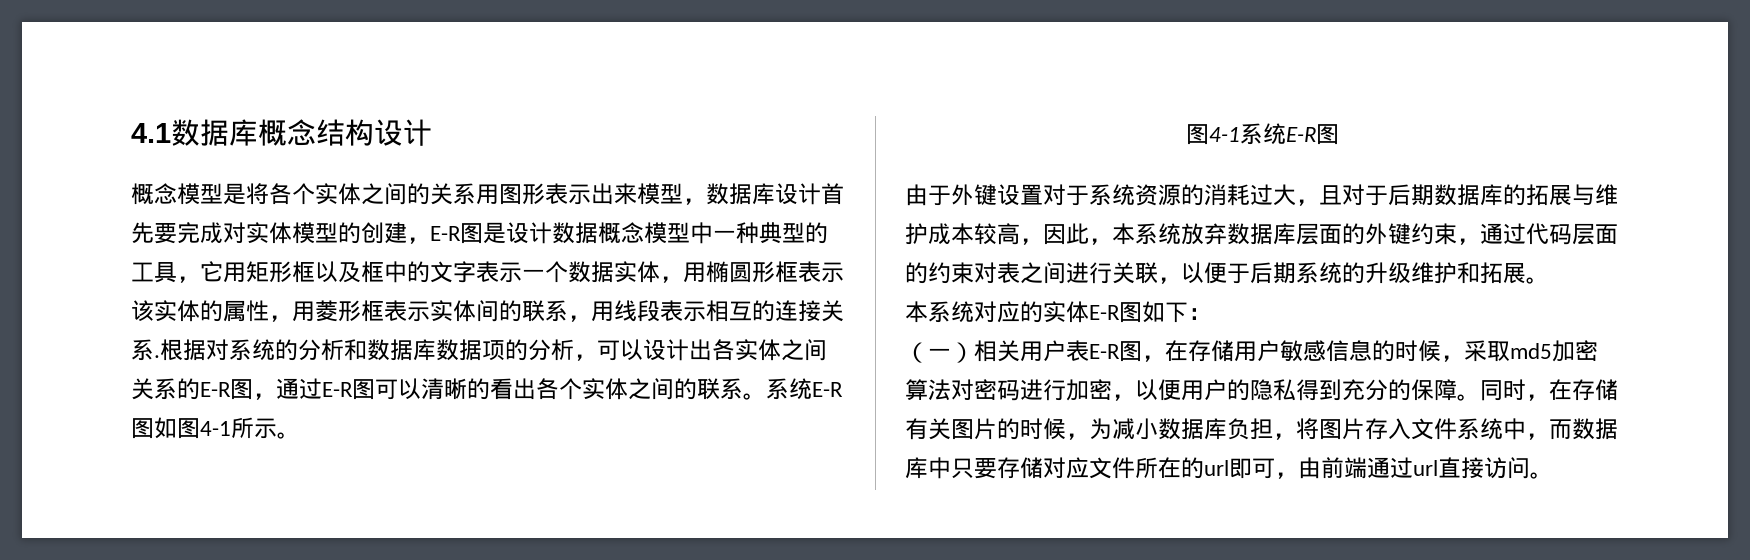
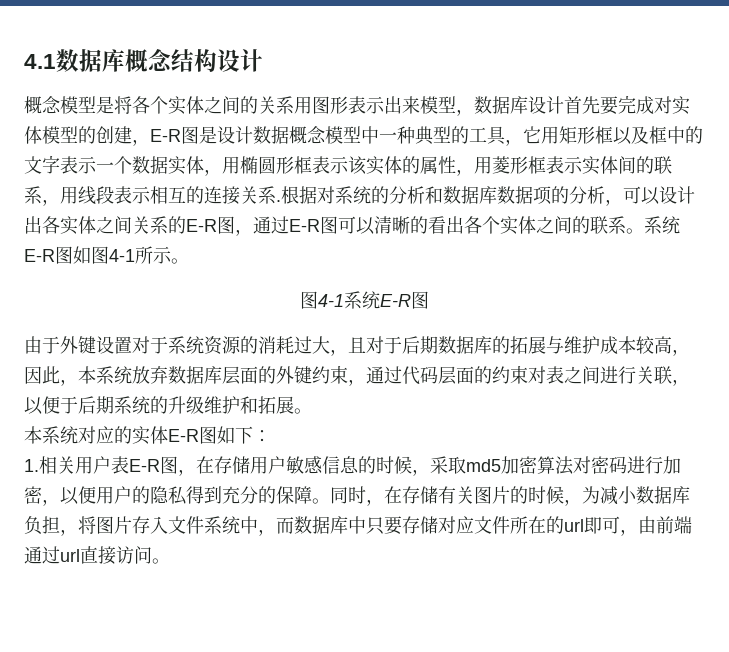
- （一）相关用户表E-R图，在存储用户敏感信息的时候，采取md5加密算法对密码进行加密，以便用户的隐私得到充分的保障。
+ 1.相关用户表E-R图，在存储用户敏感信息的时候，采取md5加密算法对密码进行加密，以便用户的隐私得到充分的保障。

